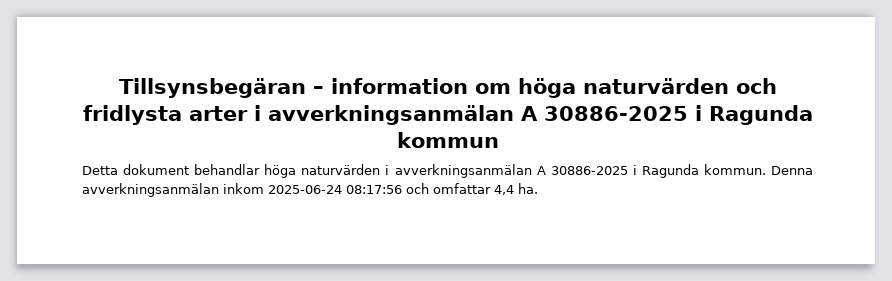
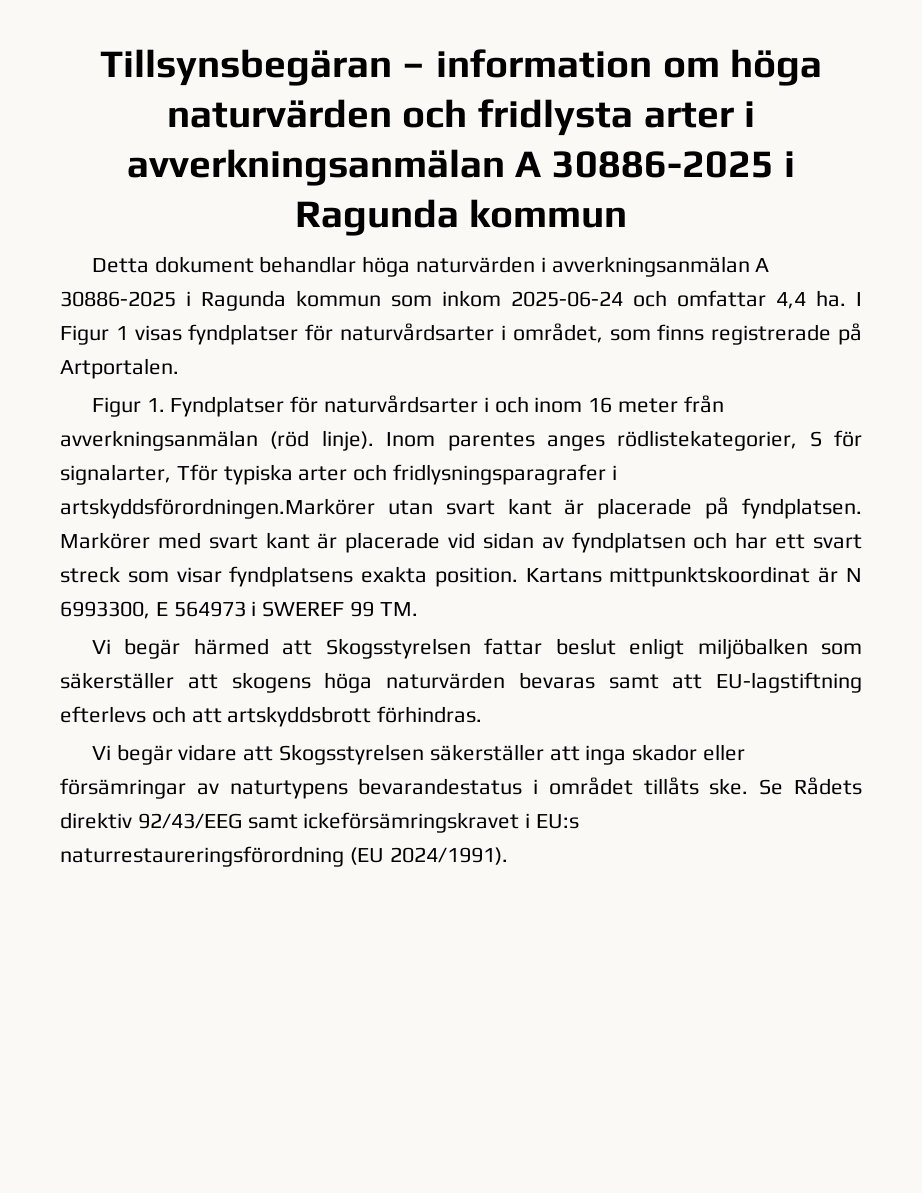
- Detta dokument behandlar höga naturvärden i avverkningsanmälan A 30886-2025 i Ragunda kommun. Denna avverkningsanmälan inkom 2025-06-24 08:17:56 och omfattar 4,4 ha.
+ Detta dokument behandlar höga naturvärden i avverkningsanmälan A 30886-2025 i Ragunda kommun som inkom 2025-06-24 och omfattar 4,4 ha.
+ I Figur 1 visas fyndplatser för naturvårdsarter i området, som finns registrerade på Artportalen.
+ Figur 1. Fyndplatser för naturvårdsarter i och inom 16 meter från avverkningsanmälan (röd linje). Inom parentes anges rödlistekategorier, S för signalarter, Tför typiska arter och fridlysningsparagrafer i artskyddsförordningen.Markörer utan svart kant är placerade på fyndplatsen. Markörer med svart kant är placerade vid sidan av fyndplatsen och har ett svart streck som visar fyndplatsens exakta position. Kartans mittpunktskoordinat är N 6993300, E 564973 i SWEREF 99 TM.
+ Vi begär härmed att Skogsstyrelsen fattar beslut enligt miljöbalken som säkerställer att skogens höga naturvärden bevaras samt att EU-lagstiftning efterlevs och att artskyddsbrott förhindras.
+ Vi begär vidare att Skogsstyrelsen säkerställer att inga skador eller försämringar av naturtypens bevarandestatus i området tillåts ske. Se Rådets direktiv 92/43/EEG samt ickeförsämringskravet i EU:s naturrestaureringsförordning (EU 2024/1991).

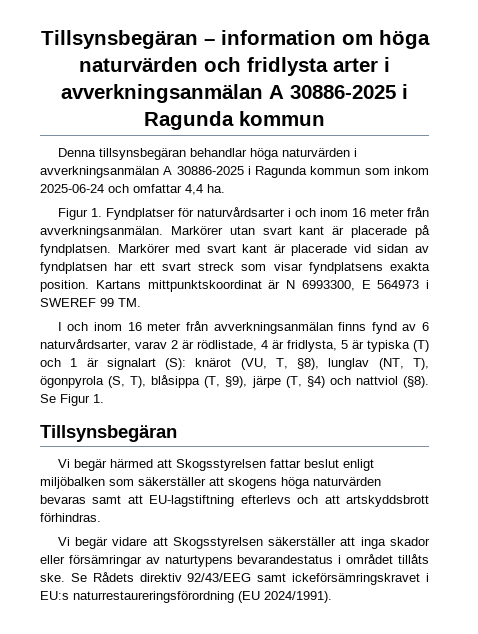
- Detta dokument behandlar höga naturvärden i avverkningsanmälan A 30886-2025 i Ragunda kommun som inkom 2025-06-24 och omfattar 4,4 ha. I Figur 1 visas fyndplatser för naturvårdsarter i området, som finns registrerade på Artportalen.
+ Denna tillsynsbegäran behandlar höga naturvärden i avverkningsanmälan A 30886-2025 i Ragunda kommun som inkom 2025-06-24 och omfattar 4,4 ha.
- Figur 1. Fyndplatser för naturvårdsarter i och inom 16 meter från avverkningsanmälan (röd linje). Inom parentes anges rödlistekategorier, S för signalarter, Tför typiska arter och fridlysningsparagrafer i artskyddsförordningen.Markörer utan svart kant är placerade på fyndplatsen.
+ Figur 1. Fyndplatser för naturvårdsarter i och inom 16 meter från avverkningsanmälan. Markörer utan svart kant är placerade på fyndplatsen.
- Markörer med svart kant är placerade vid sidan av fyndplatsen och har ett svart streck som visar fyndplatsens exakta position.
+ Markörer med svart kant är placerade vid sidan av fyndplatsen har ett svart streck som visar fyndplatsens exakta position.
+ I och inom 16 meter från avverkningsanmälan finns fynd av 6 naturvårdsarter, varav 2 är rödlistade, 4 är fridlysta, 5 är typiska (T) och 1 är signalart (S): knärot (VU, T, §8), lunglav (NT, T), ögonpyrola (S, T), blåsippa (T, §9), järpe (T, §4) och nattviol (§8). Se Figur 1.
+ Tillsynsbegäran

